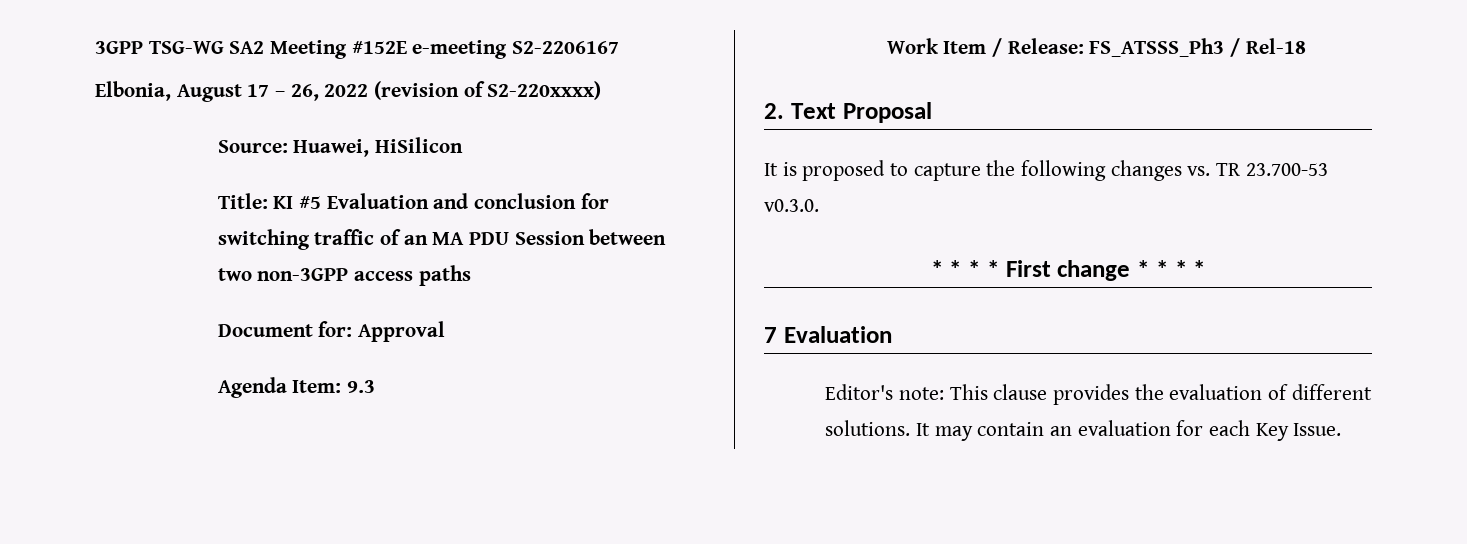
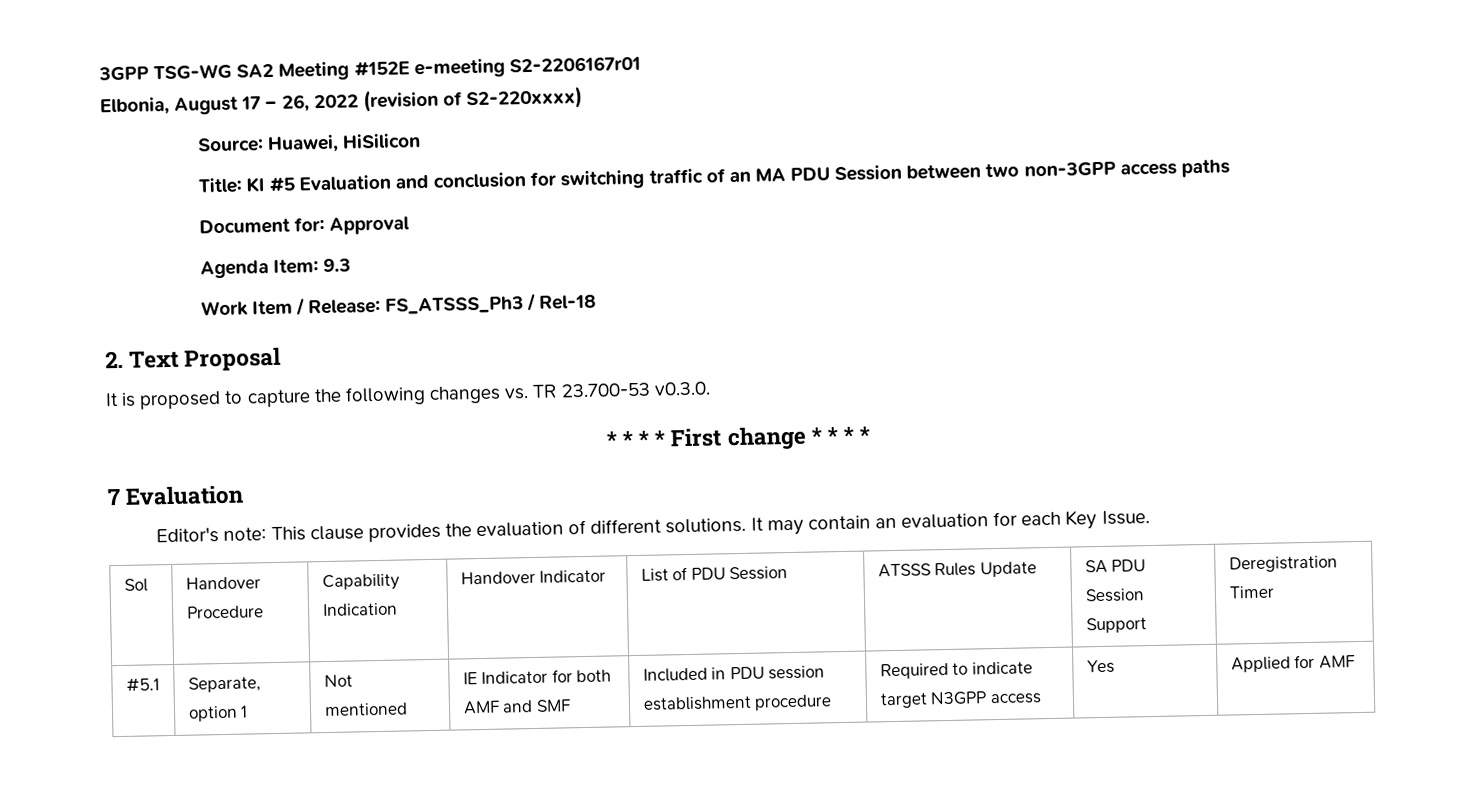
- 3GPP TSG-WG SA2 Meeting #152E e-meeting S2-2206167
+ 3GPP TSG-WG SA2 Meeting #152E e-meeting S2-2206167r01
+ Sol | Handover Procedure | Capability Indication | Handover Indicator | List of PDU Session | ATSSS Rules Update | SA PDU Session Support | Deregistration Timer
+ #5.1 | Separate, option 1 | Not mentioned | IE Indicator for both AMF and SMF | Included in PDU session establishment procedure | Required to indicate target N3GPP access | Yes | Applied for AMF

